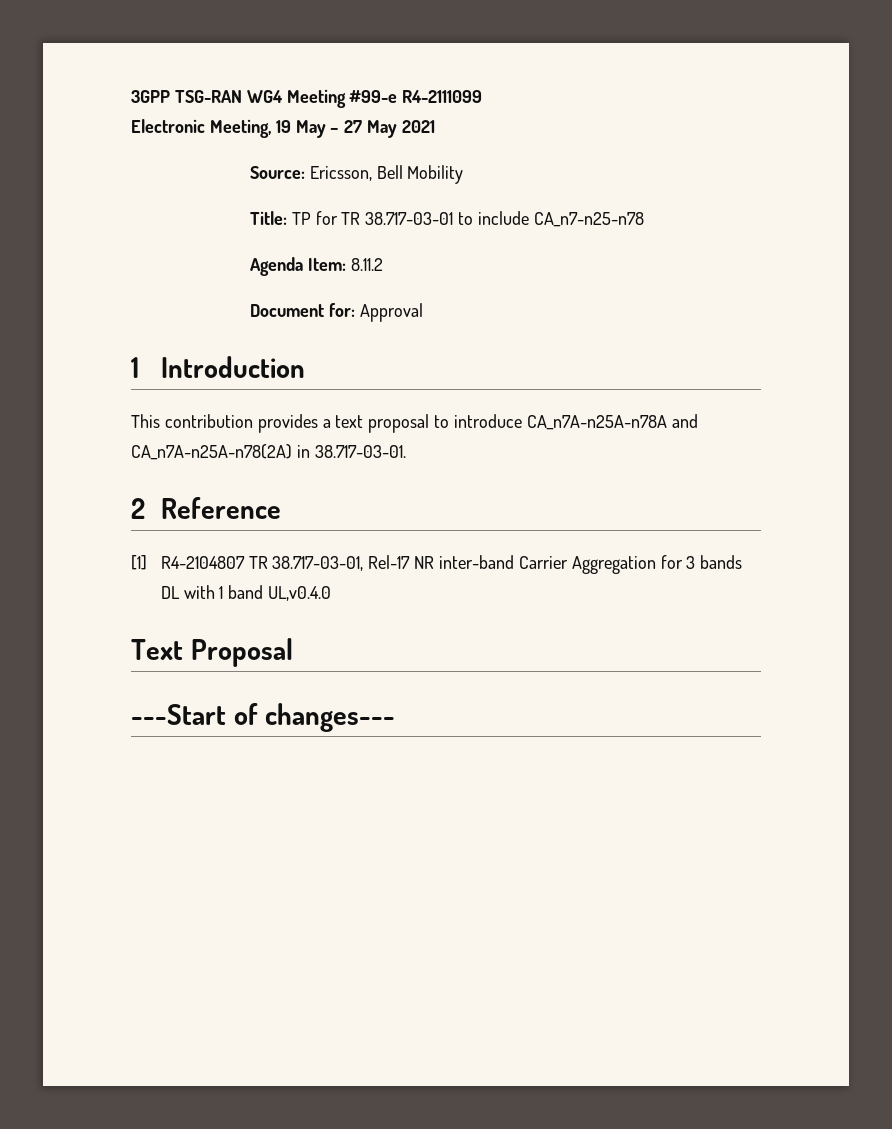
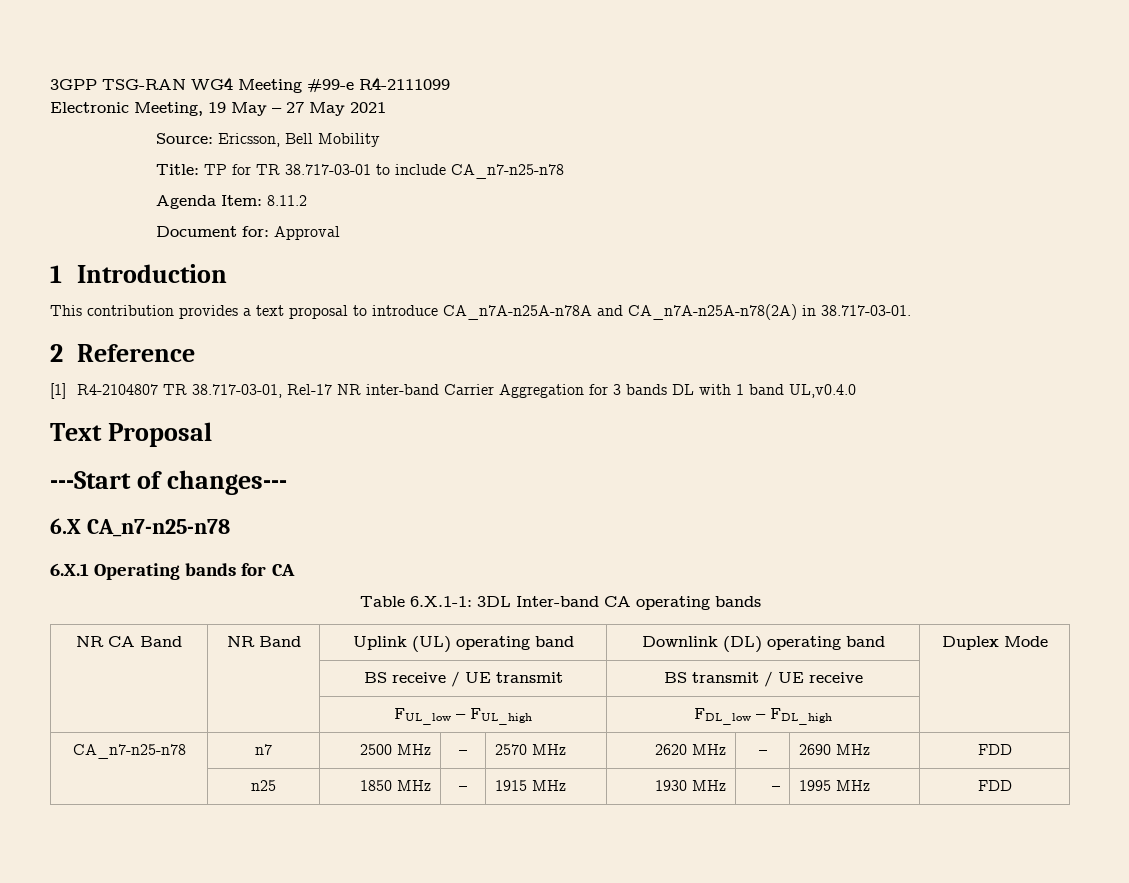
+ 6.X CA_n7-n25-n78
+ 6.X.1 Operating bands for CA
+ Table 6.X.1-1: 3DL Inter-band CA operating bands
+ NR CA Band | NR Band | Uplink (UL) operating band | Downlink (DL) operating band | Duplex Mode
+ | | BS receive / UE transmit | BS transmit / UE receive |
+ | | FUL_low – FUL_high | FDL_low – FDL_high |
+ CA_n7-n25-n78 | n7 | 2500 MHz | – | 2570 MHz | 2620 MHz | – | 2690 MHz | FDD
+ | n25 | 1850 MHz | – | 1915 MHz | 1930 MHz | – | 1995 MHz | FDD

